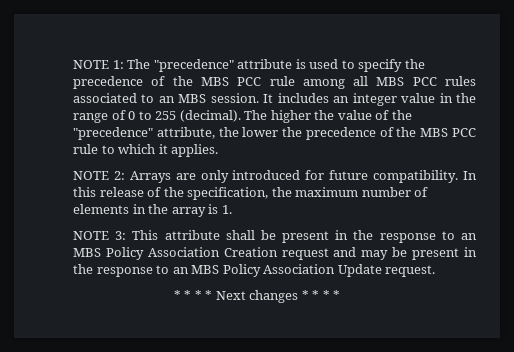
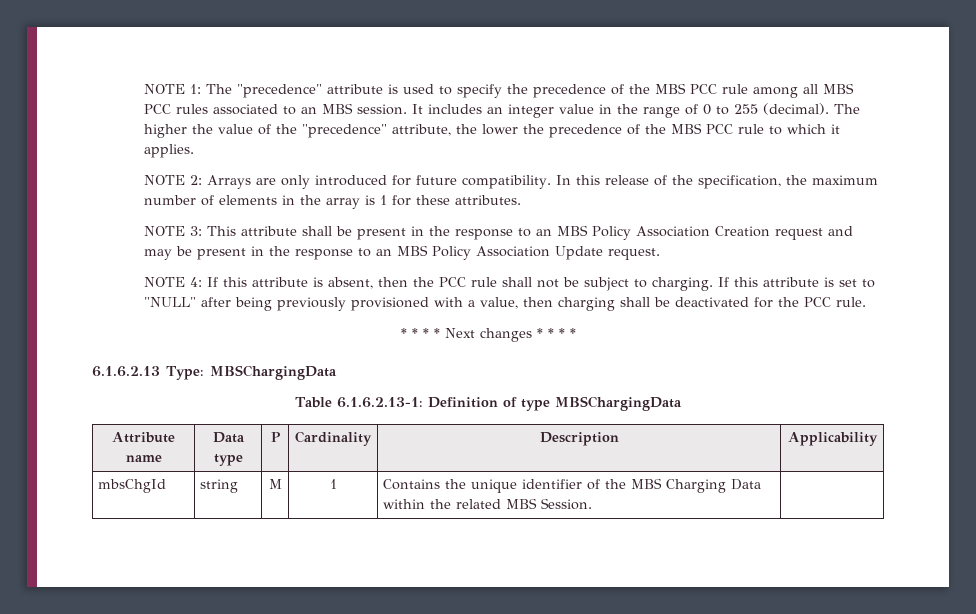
- In this release of the specification, the maximum number of elements in the array is 1.
+ In this release of the specification, the maximum number of elements in the array is 1 for these attributes.
+ NOTE 4: If this attribute is absent, then the PCC rule shall not be subject to charging. If this attribute is set to "NULL" after being previously provisioned with a value, then charging shall be deactivated for the PCC rule.
+ 6.1.6.2.13 Type: MBSChargingData
+ Table 6.1.6.2.13-1: Definition of type MBSChargingData
+ Attribute name | Data type | P | Cardinality | Description | Applicability
+ mbsChgId | string | M | 1 | Contains the unique identifier of the MBS Charging Data within the related MBS Session. |

